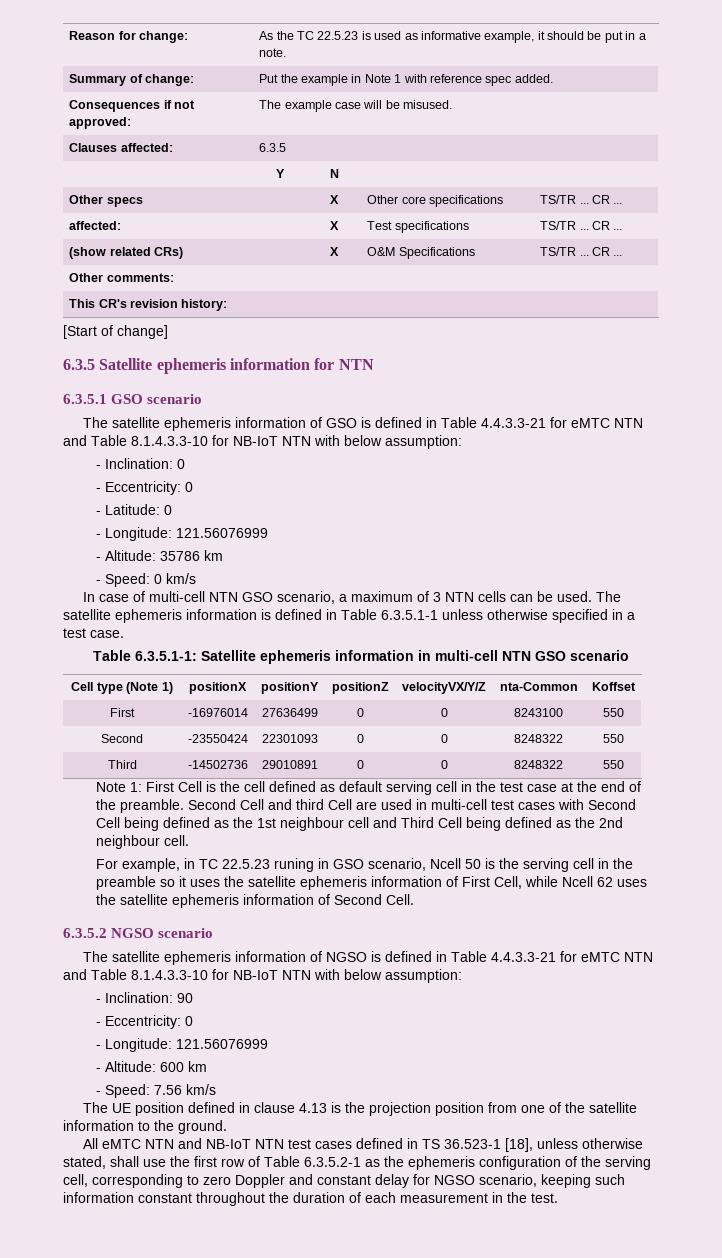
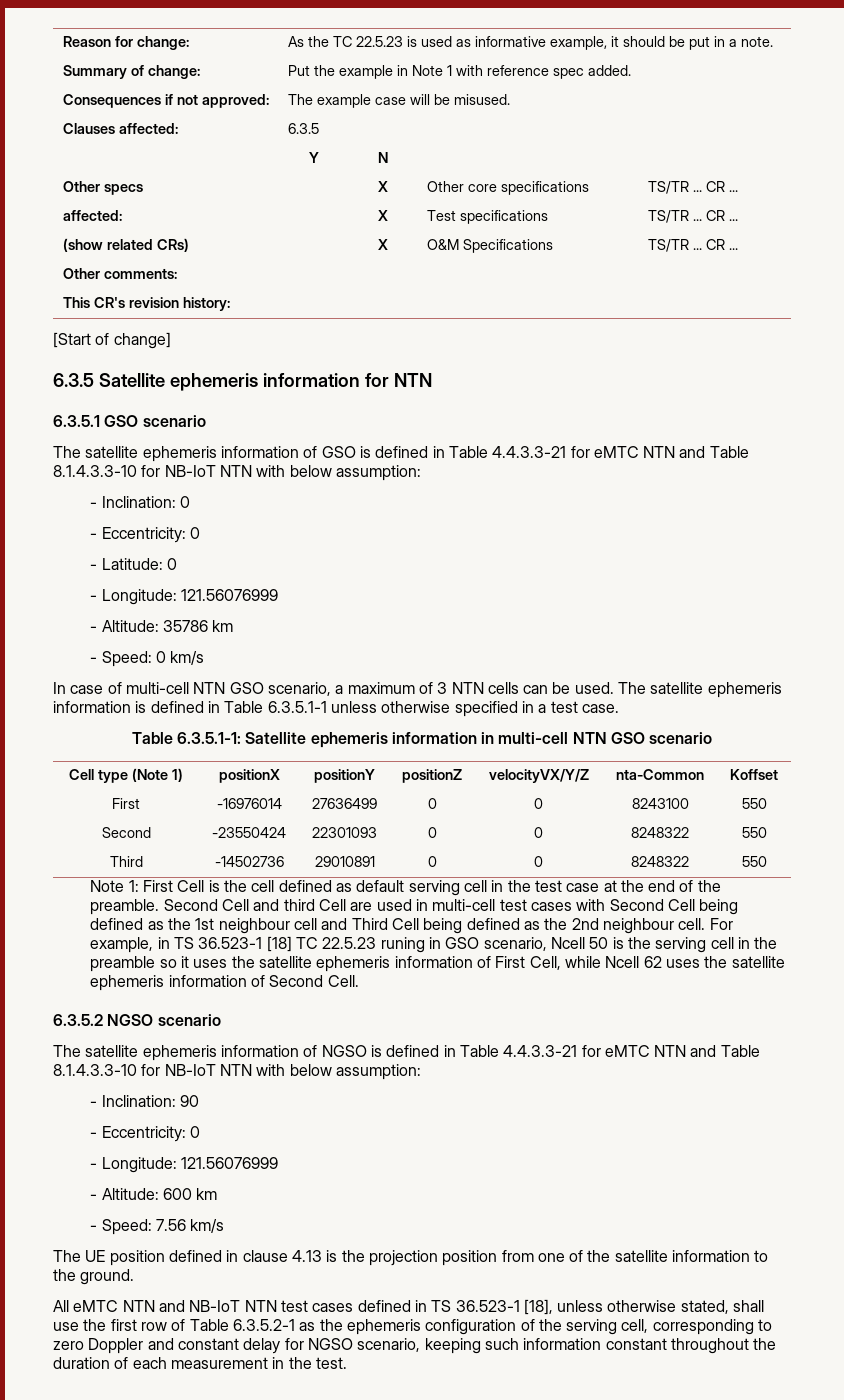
- Second Cell and third Cell are used in multi-cell test cases with Second Cell being defined as the 1st neighbour cell and Third Cell being defined as the 2nd neighbour cell.
- For example, in TC 22.5.23 runing in GSO scenario, Ncell 50 is the serving cell in the preamble so it uses the satellite ephemeris information of First Cell, while Ncell 62 uses the satellite ephemeris information of Second Cell.
+ Second Cell and third Cell are used in multi-cell test cases with Second Cell being defined as the 1st neighbour cell and Third Cell being defined as the 2nd neighbour cell. For example, in TS 36.523-1 [18] TC 22.5.23 runing in GSO scenario, Ncell 50 is the serving cell in the preamble so it uses the satellite ephemeris information of First Cell, while Ncell 62 uses the satellite ephemeris information of Second Cell.

